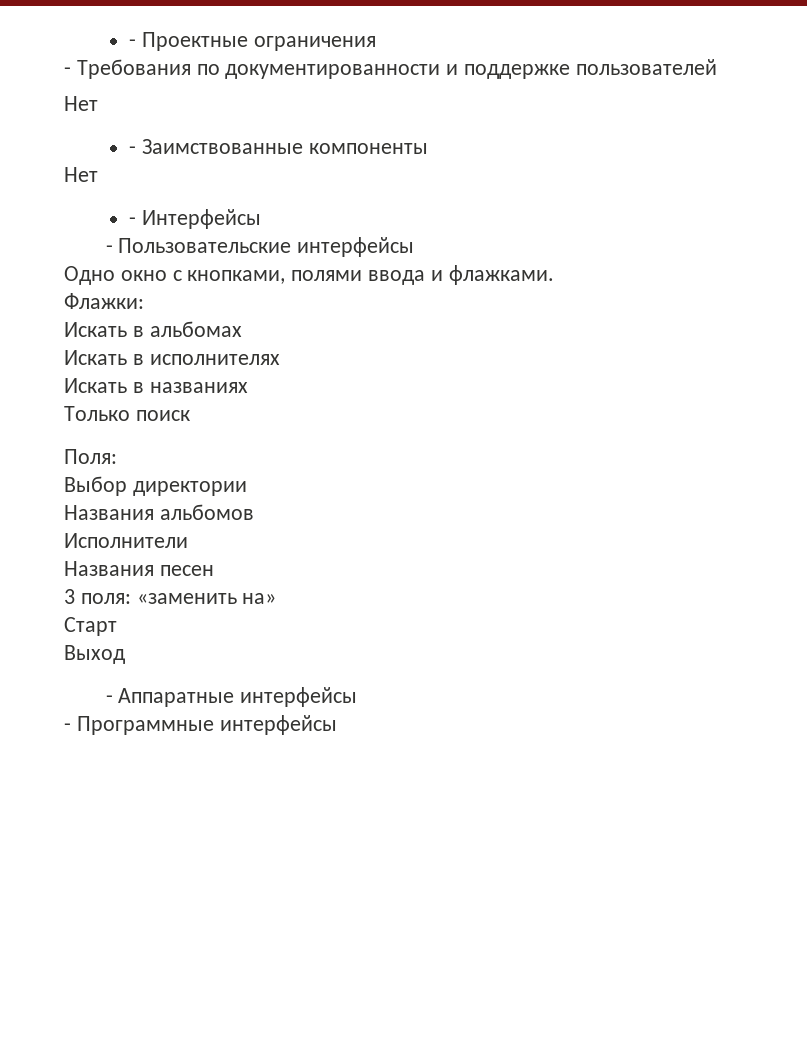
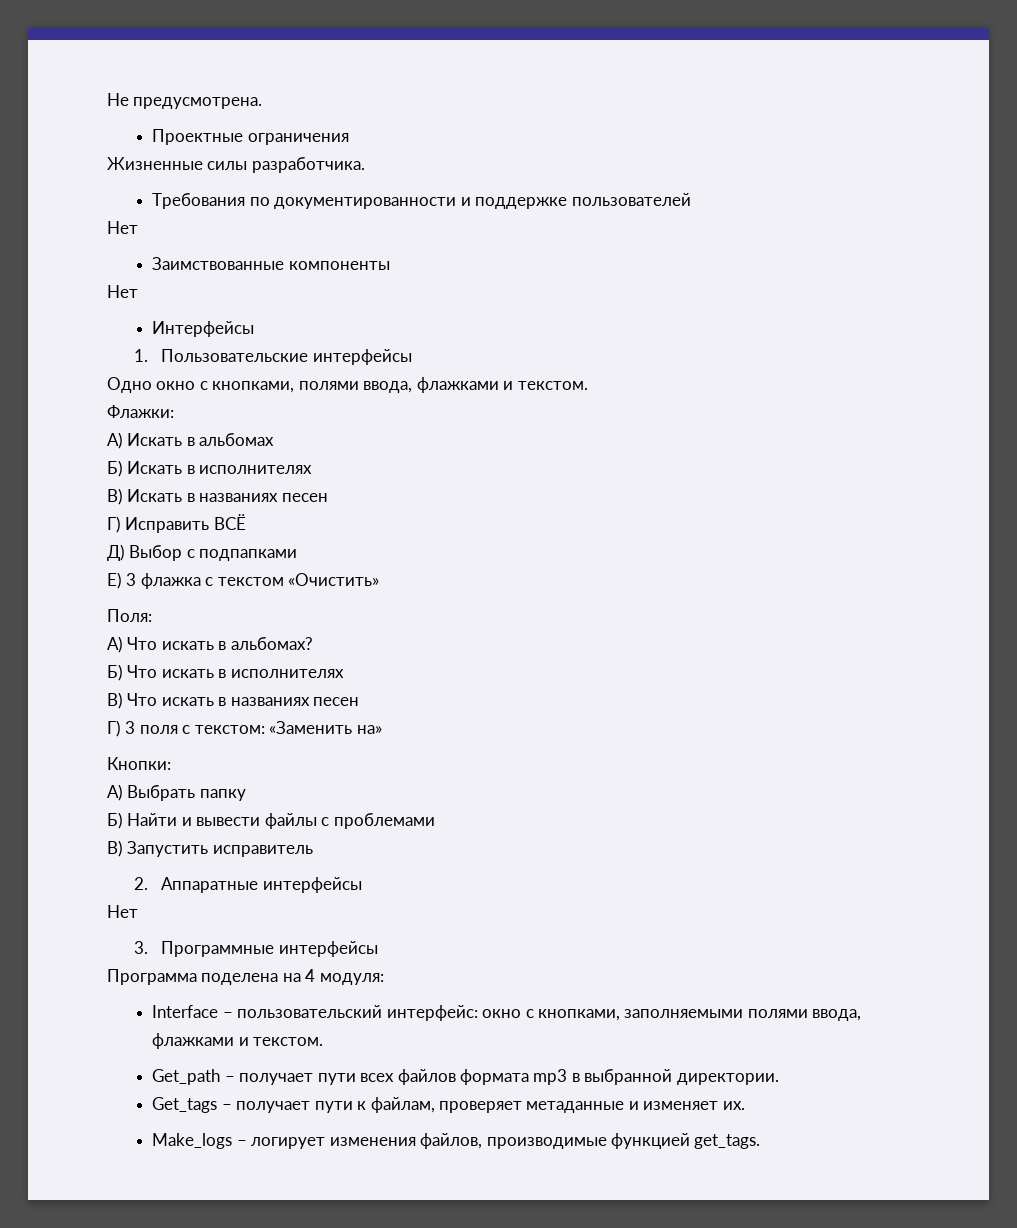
- - Проектные ограничения
+ Не предусмотрена.
+ Проектные ограничения
- - Требования по документированности и поддержке пользователей
+ Жизненные силы разработчика.
+ Требования по документированности и поддержке пользователей
- - Заимствованные компоненты
+ Заимствованные компоненты
- - Интерфейсы
+ Интерфейсы
- - Пользовательские интерфейсы
+ 1. Пользовательские интерфейсы
- Одно окно с кнопками, полями ввода и флажками.
+ Одно окно с кнопками, полями ввода, флажками и текстом.
- Искать в альбомах
+ А) Искать в альбомах
- Искать в исполнителях
+ Б) Искать в исполнителях
- Искать в названиях
- Только поиск
+ В) Искать в названиях песен
+ Г) Исправить ВСЁ
+ Д) Выбор с подпапками
+ Е) 3 флажка с текстом «Очистить»
  Поля:
- Выбор директории
- Названия альбомов
- Исполнители
- Названия песен
- 3 поля: «заменить на»
- Старт
- Выход
- - Аппаратные интерфейсы
- - Программные интерфейсы
+ А) Что искать в альбомах?
+ Б) Что искать в исполнителях
+ В) Что искать в названиях песен
+ Г) 3 поля с текстом: «Заменить на»
+ Кнопки:
+ А) Выбрать папку
+ Б) Найти и вывести файлы с проблемами
+ В) Запустить исправитель
+ 2. Аппаратные интерфейсы
+ Нет
+ 3. Программные интерфейсы
+ Программа поделена на 4 модуля:
+ Interface – пользовательский интерфейс: окно с кнопками, заполняемыми полями ввода, флажками и текстом.
+ Get_path – получает пути всех файлов формата mp3 в выбранной директории.
+ Get_tags – получает пути к файлам, проверяет метаданные и изменяет их.
+ Make_logs – логирует изменения файлов, производимые функцией get_tags.

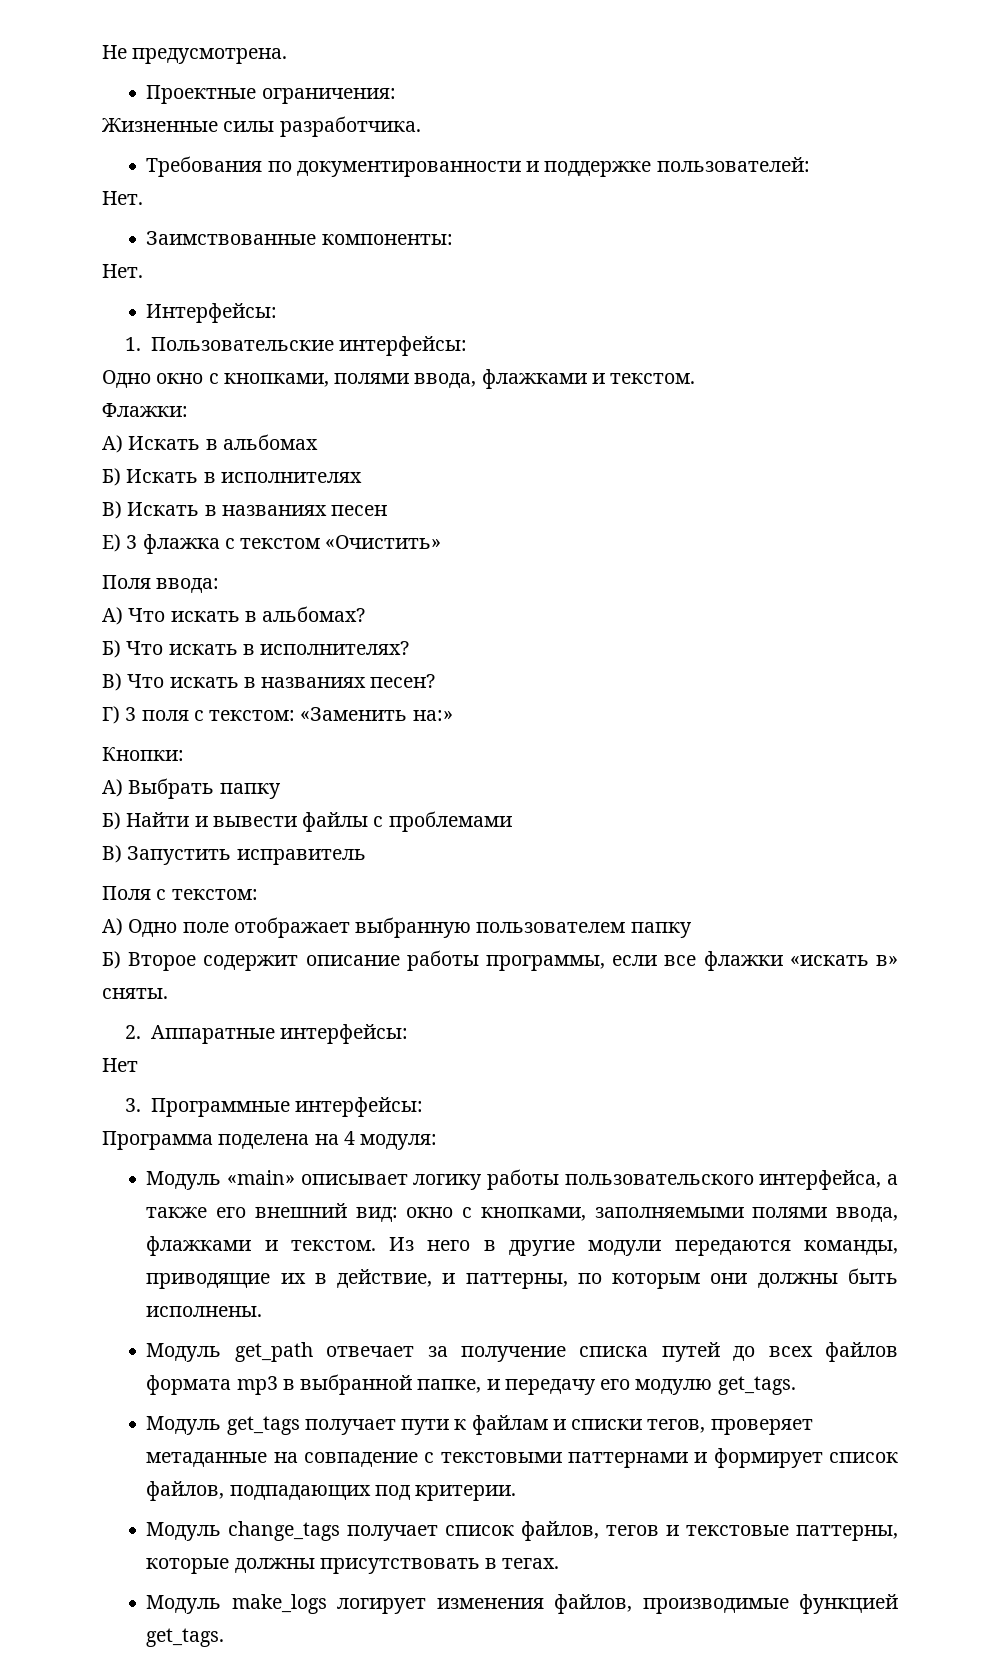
- Проектные ограничения
+ Проектные ограничения:
- Требования по документированности и поддержке пользователей
- Нет
+ Требования по документированности и поддержке пользователей:
+ Нет.
- Заимствованные компоненты
- Нет
- Интерфейсы
+ Заимствованные компоненты:
+ Нет.
+ Интерфейсы:
- 1. Пользовательские интерфейсы
+ 1. Пользовательские интерфейсы:
- Г) Исправить ВСЁ
- Д) Выбор с подпапками
- Поля:
+ Поля ввода:
- Б) Что искать в исполнителях
+ Б) Что искать в исполнителях?
- В) Что искать в названиях песен
+ В) Что искать в названиях песен?
- Г) 3 поля с текстом: «Заменить на»
+ Г) 3 поля с текстом: «Заменить на:»
+ Поля с текстом:
+ А) Одно поле отображает выбранную пользователем папку
+ Б) Второе содержит описание работы программы, если все флажки «искать в» сняты.
- 2. Аппаратные интерфейсы
+ 2. Аппаратные интерфейсы:
- 3. Программные интерфейсы
+ 3. Программные интерфейсы:
- Interface – пользовательский интерфейс: окно с кнопками, заполняемыми полями ввода, флажками и текстом.
- Get_path – получает пути всех файлов формата mp3 в выбранной директории.
- Get_tags – получает пути к файлам, проверяет метаданные и изменяет их.
- Make_logs – логирует изменения файлов, производимые функцией get_tags.
+ Модуль «main» описывает логику работы пользовательского интерфейса, а также его внешний вид: окно с кнопками, заполняемыми полями ввода, флажками и текстом. Из него в другие модули передаются команды, приводящие их в действие, и паттерны, по которым они должны быть исполнены.
+ Модуль get_path отвечает за получение списка путей до всех файлов формата mp3 в выбранной папке, и передачу его модулю get_tags.
+ Модуль get_tags получает пути к файлам и списки тегов, проверяет метаданные на совпадение с текстовыми паттернами и формирует список файлов, подпадающих под критерии.
+ Модуль change_tags получает список файлов, тегов и текстовые паттерны, которые должны присутствовать в тегах.
+ Модуль make_logs логирует изменения файлов, производимые функцией get_tags.

